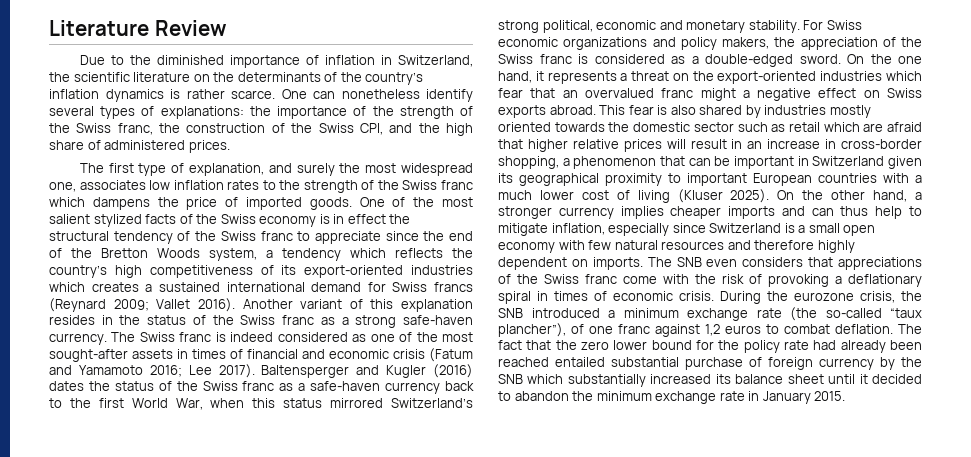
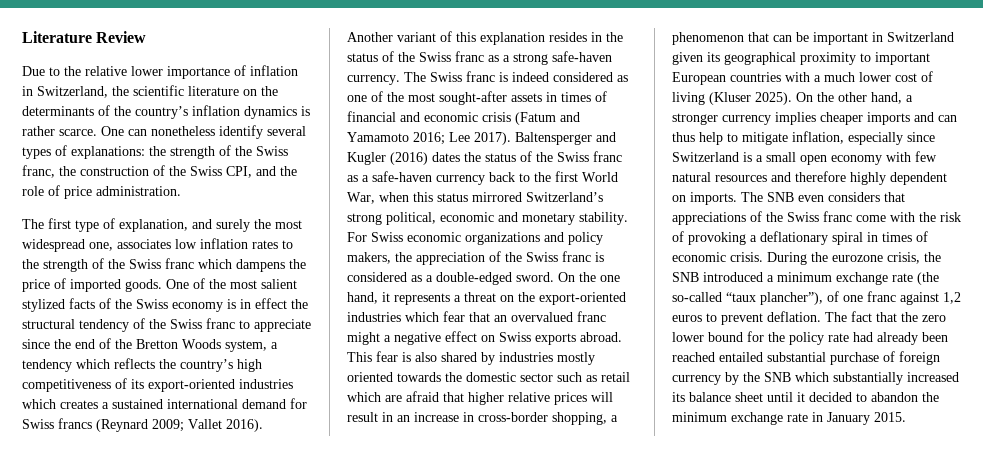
- Due to the diminished importance of inflation in Switzerland, the scientific literature on the determinants of the country’s inflation dynamics is rather scarce.
+ Due to the relative lower importance of inflation in Switzerland, the scientific literature on the determinants of the country’s inflation dynamics is rather scarce.
- One can nonetheless identify several types of explanations: the importance of the strength of the Swiss franc, the construction of the Swiss CPI, and the high share of administered prices.
+ One can nonetheless identify several types of explanations: the strength of the Swiss franc, the construction of the Swiss CPI, and the role of price administration.
- During the eurozone crisis, the SNB introduced a minimum exchange rate (the so-called “taux plancher”), of one franc against 1,2 euros to combat deflation.
+ During the eurozone crisis, the SNB introduced a minimum exchange rate (the so-called “taux plancher”), of one franc against 1,2 euros to prevent deflation.

